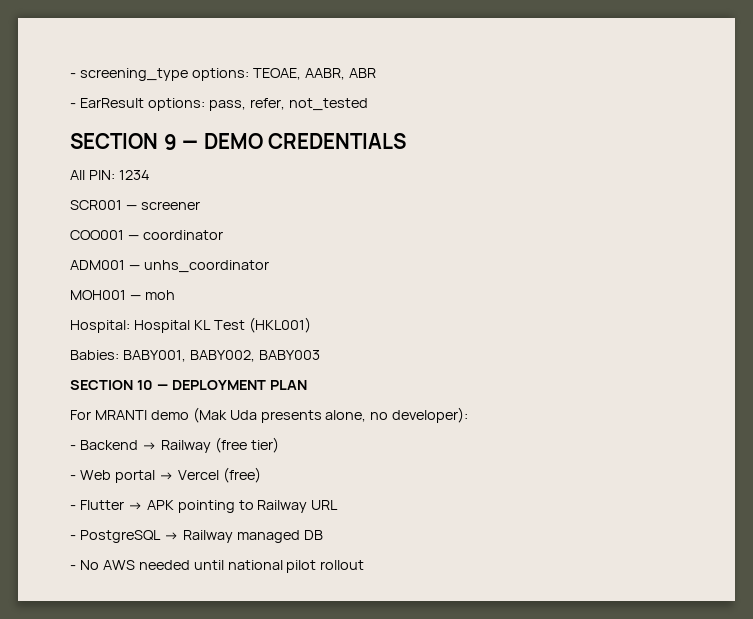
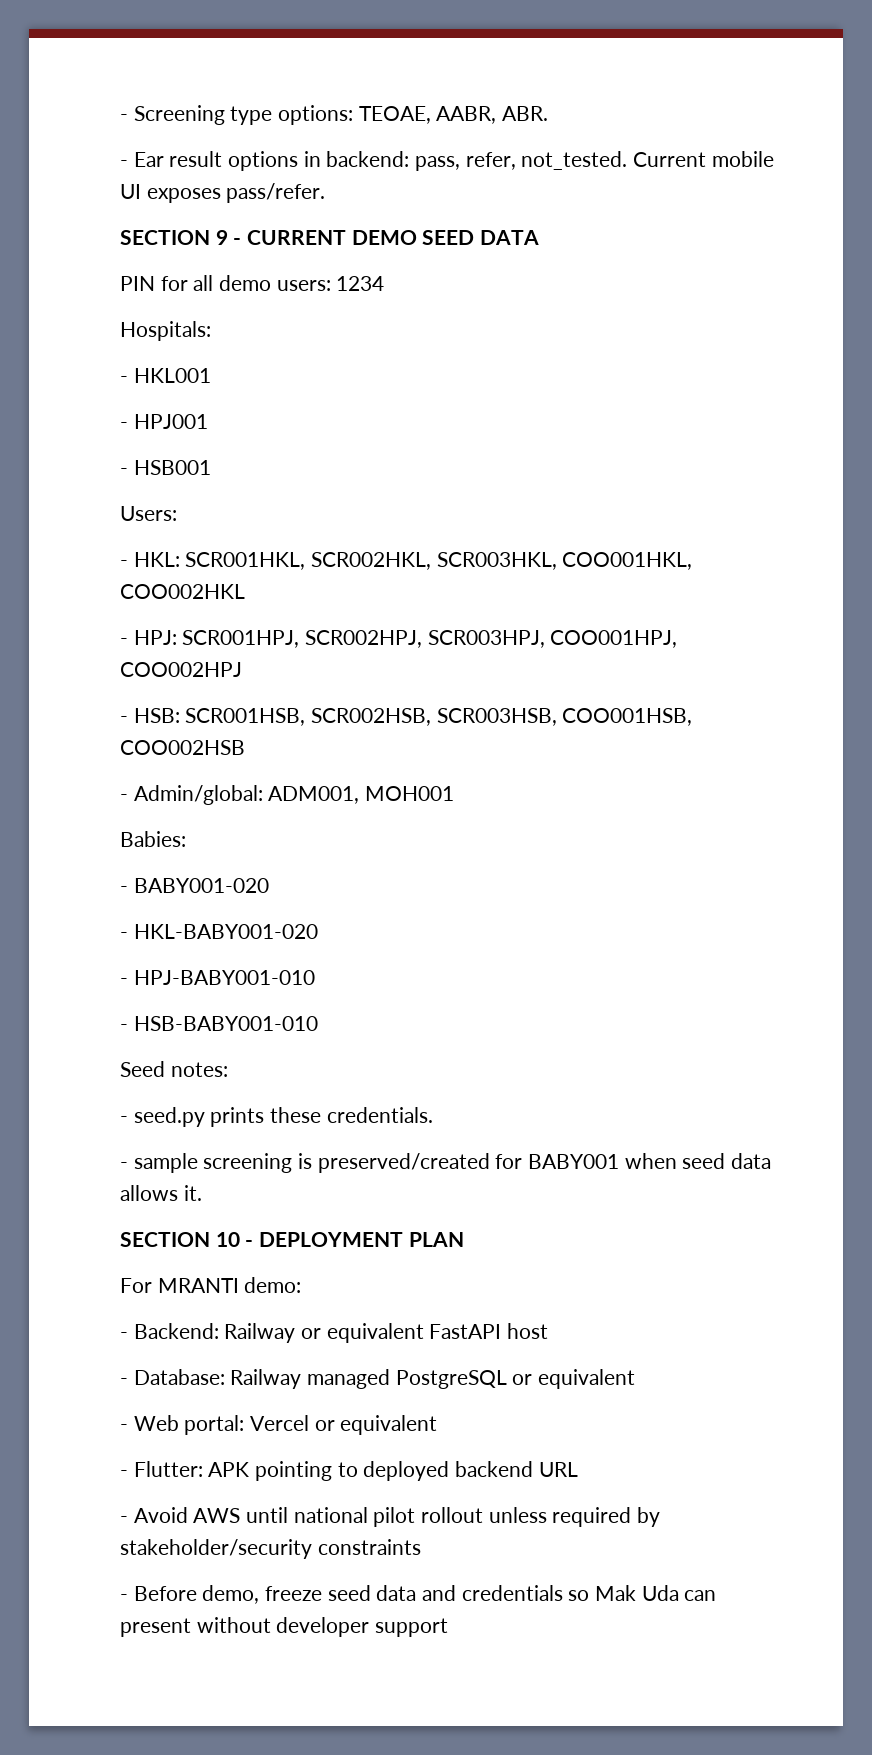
- - screening_type options: TEOAE, AABR, ABR
- - EarResult options: pass, refer, not_tested
- SECTION 9 — DEMO CREDENTIALS
- All PIN: 1234
- SCR001 — screener
- COO001 — coordinator
- ADM001 — unhs_coordinator
- MOH001 — moh
- Hospital: Hospital KL Test (HKL001)
- Babies: BABY001, BABY002, BABY003
+ - Screening type options: TEOAE, AABR, ABR.
+ - Ear result options in backend: pass, refer, not_tested. Current mobile UI exposes pass/refer.
+ SECTION 9 - CURRENT DEMO SEED DATA
+ PIN for all demo users: 1234
+ Hospitals:
+ - HKL001
+ - HPJ001
+ - HSB001
+ Users:
+ - HKL: SCR001HKL, SCR002HKL, SCR003HKL, COO001HKL, COO002HKL
+ - HPJ: SCR001HPJ, SCR002HPJ, SCR003HPJ, COO001HPJ, COO002HPJ
+ - HSB: SCR001HSB, SCR002HSB, SCR003HSB, COO001HSB, COO002HSB
+ - Admin/global: ADM001, MOH001
+ Babies:
+ - BABY001-020
+ - HKL-BABY001-020
+ - HPJ-BABY001-010
+ - HSB-BABY001-010
+ Seed notes:
+ - seed.py prints these credentials.
+ - sample screening is preserved/created for BABY001 when seed data allows it.
- SECTION 10 — DEPLOYMENT PLAN
+ SECTION 10 - DEPLOYMENT PLAN
- For MRANTI demo (Mak Uda presents alone, no developer):
- - Backend → Railway (free tier)
- - Web portal → Vercel (free)
- - Flutter → APK pointing to Railway URL
+ For MRANTI demo:
+ - Backend: Railway or equivalent FastAPI host
+ - Database: Railway managed PostgreSQL or equivalent
+ - Web portal: Vercel or equivalent
+ - Flutter: APK pointing to deployed backend URL
- - PostgreSQL → Railway managed DB
- - No AWS needed until national pilot rollout
+ - Avoid AWS until national pilot rollout unless required by stakeholder/security constraints
+ - Before demo, freeze seed data and credentials so Mak Uda can present without developer support

